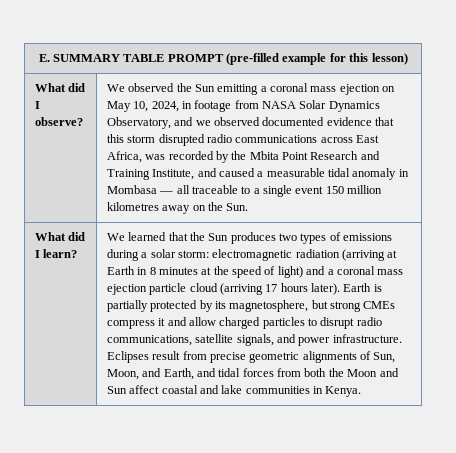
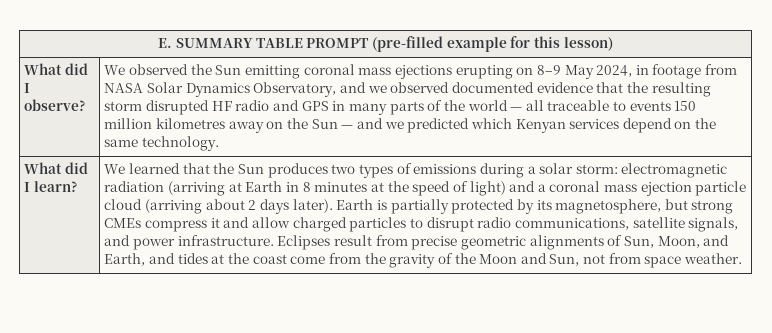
- We observed the Sun emitting a coronal mass ejection on May 10, 2024, in footage from NASA Solar Dynamics Observatory, and we observed documented evidence that this storm disrupted radio communications across East Africa, was recorded by the Mbita Point Research and Training Institute, and caused a measurable tidal anomaly in Mombasa — all traceable to a single event 150 million kilometres away on the Sun.
+ We observed the Sun emitting coronal mass ejections erupting on 8–9 May 2024, in footage from NASA Solar Dynamics Observatory, and we observed documented evidence that the resulting storm disrupted HF radio and GPS in many parts of the world — all traceable to events 150 million kilometres away on the Sun — and we predicted which Kenyan services depend on the same technology.
- We learned that the Sun produces two types of emissions during a solar storm: electromagnetic radiation (arriving at Earth in 8 minutes at the speed of light) and a coronal mass ejection particle cloud (arriving 17 hours later).
+ We learned that the Sun produces two types of emissions during a solar storm: electromagnetic radiation (arriving at Earth in 8 minutes at the speed of light) and a coronal mass ejection particle cloud (arriving about 2 days later).
- Eclipses result from precise geometric alignments of Sun, Moon, and Earth, and tidal forces from both the Moon and Sun affect coastal and lake communities in Kenya.
+ Eclipses result from precise geometric alignments of Sun, Moon, and Earth, and tides at the coast come from the gravity of the Moon and Sun, not from space weather.

